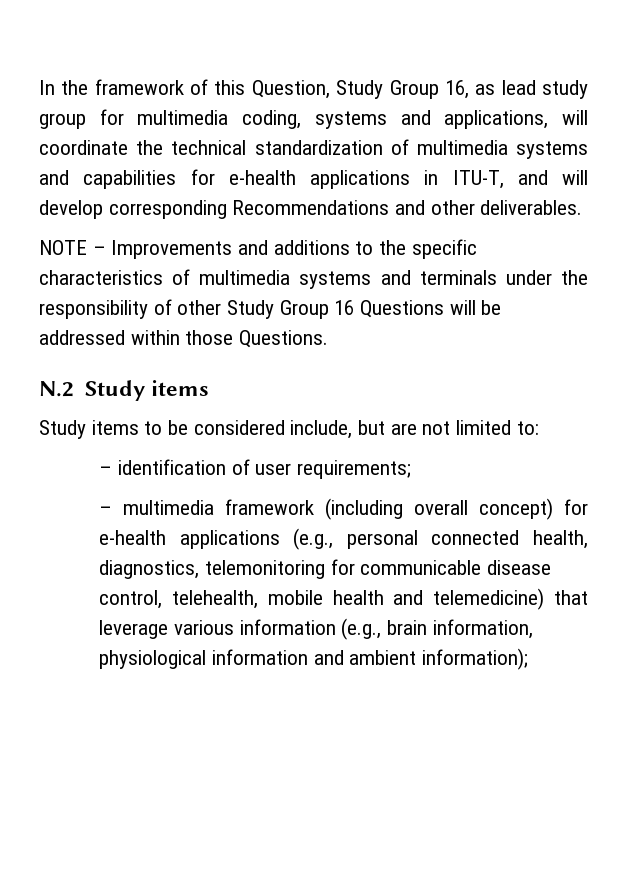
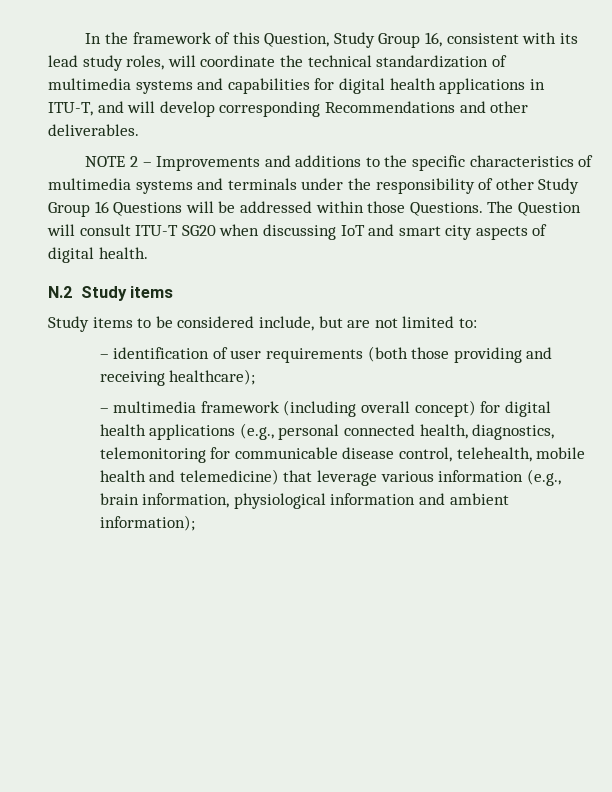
- In the framework of this Question, Study Group 16, as lead study group for multimedia coding, systems and applications, will coordinate the technical standardization of multimedia systems and capabilities for e-health applications in ITU-T, and will develop corresponding Recommendations and other deliverables.
+ In the framework of this Question, Study Group 16, consistent with its lead study roles, will coordinate the technical standardization of multimedia systems and capabilities for digital health applications in ITU-T, and will develop corresponding Recommendations and other deliverables.
- NOTE – Improvements and additions to the specific characteristics of multimedia systems and terminals under the responsibility of other Study Group 16 Questions will be addressed within those Questions.
+ NOTE 2 – Improvements and additions to the specific characteristics of multimedia systems and terminals under the responsibility of other Study Group 16 Questions will be addressed within those Questions. The Question will consult ITU-T SG20 when discussing IoT and smart city aspects of digital health.
- – identification of user requirements;
+ – identification of user requirements (both those providing and receiving healthcare);
- – multimedia framework (including overall concept) for e-health applications (e.g., personal connected health, diagnostics, telemonitoring for communicable disease control, telehealth, mobile health and telemedicine) that leverage various information (e.g., brain information, physiological information and ambient information);
+ – multimedia framework (including overall concept) for digital health applications (e.g., personal connected health, diagnostics, telemonitoring for communicable disease control, telehealth, mobile health and telemedicine) that leverage various information (e.g., brain information, physiological information and ambient information);

